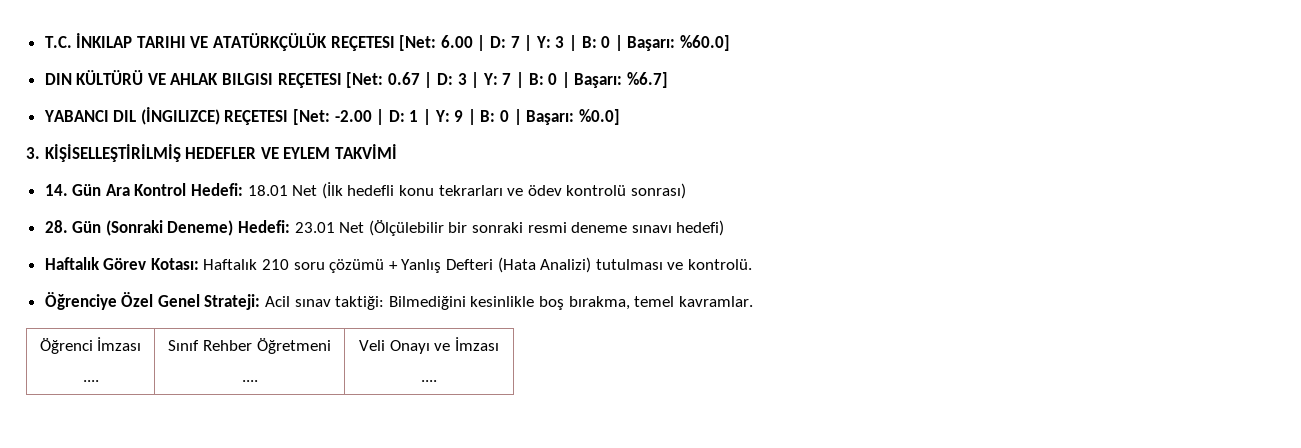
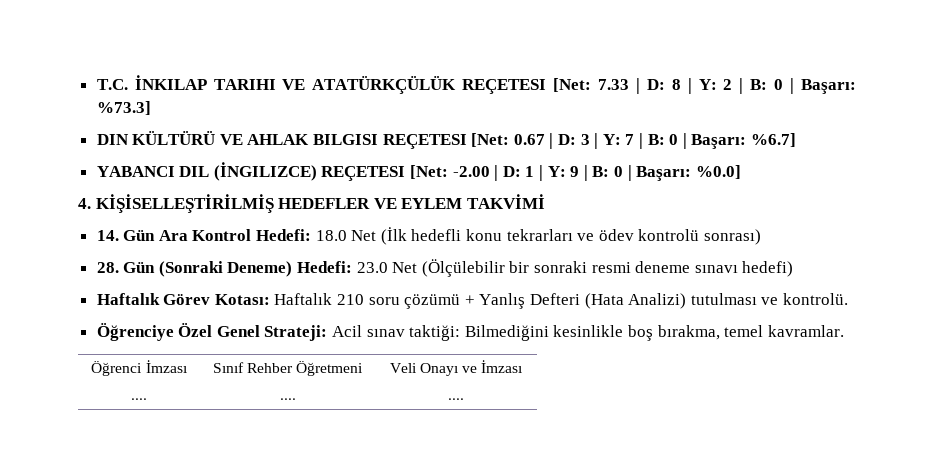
- T.C. İNKILAP TARIHI VE ATATÜRKÇÜLÜK REÇETESI [Net: 6.00 | D: 7 | Y: 3 | B: 0 | Başarı: %60.0]
+ T.C. İNKILAP TARIHI VE ATATÜRKÇÜLÜK REÇETESI [Net: 7.33 | D: 8 | Y: 2 | B: 0 | Başarı: %73.3]
- 3. KİŞİSELLEŞTİRİLMİŞ HEDEFLER VE EYLEM TAKVİMİ
+ 4. KİŞİSELLEŞTİRİLMİŞ HEDEFLER VE EYLEM TAKVİMİ
- 14. Gün Ara Kontrol Hedefi: 18.01 Net (İlk hedefli konu tekrarları ve ödev kontrolü sonrası)
+ 14. Gün Ara Kontrol Hedefi: 18.0 Net (İlk hedefli konu tekrarları ve ödev kontrolü sonrası)
- 28. Gün (Sonraki Deneme) Hedefi: 23.01 Net (Ölçülebilir bir sonraki resmi deneme sınavı hedefi)
+ 28. Gün (Sonraki Deneme) Hedefi: 23.0 Net (Ölçülebilir bir sonraki resmi deneme sınavı hedefi)

